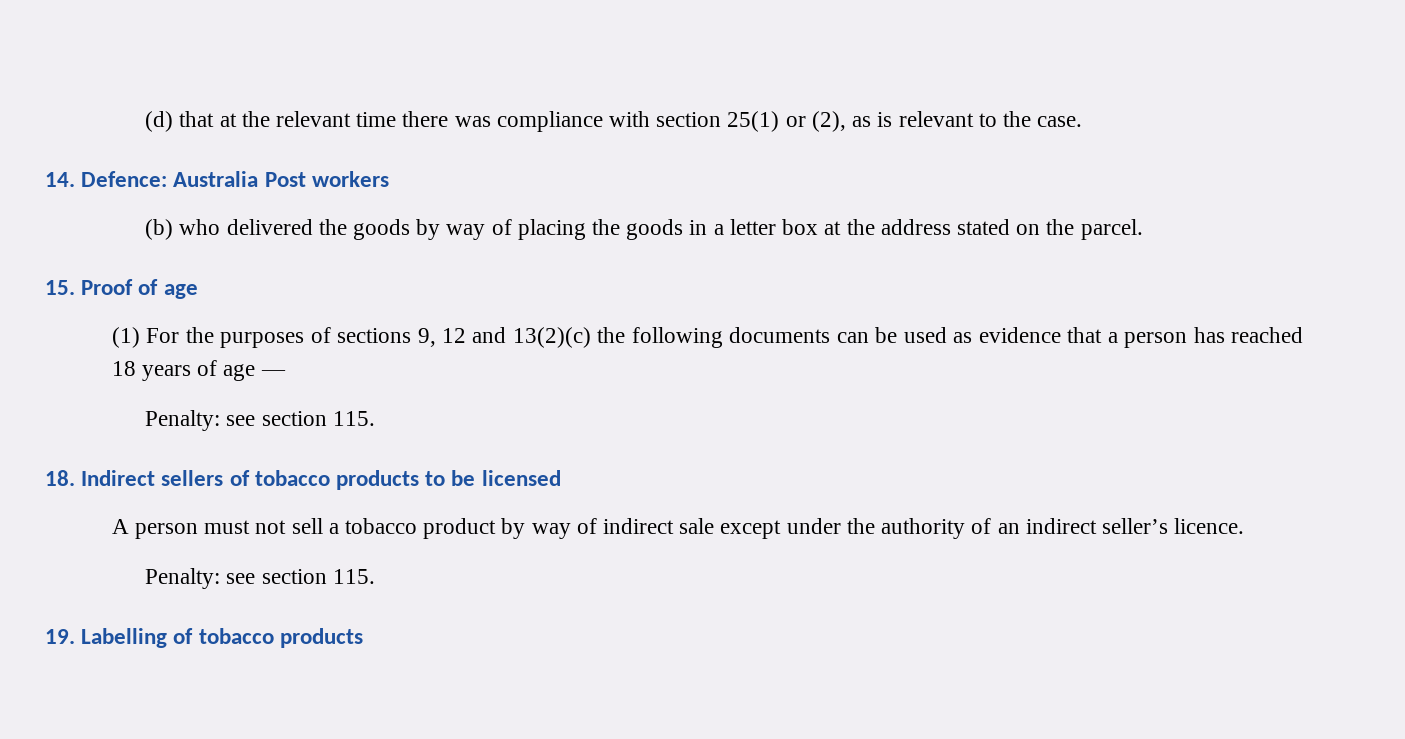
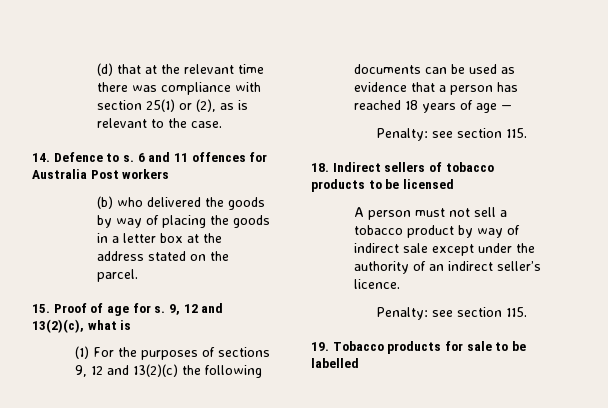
- 14. Defence: Australia Post workers
+ 14. Defence to s. 6 and 11 offences for Australia Post workers
- 15. Proof of age
+ 15. Proof of age for s. 9, 12 and 13(2)(c), what is
- 19. Labelling of tobacco products
+ 19. Tobacco products for sale to be labelled

